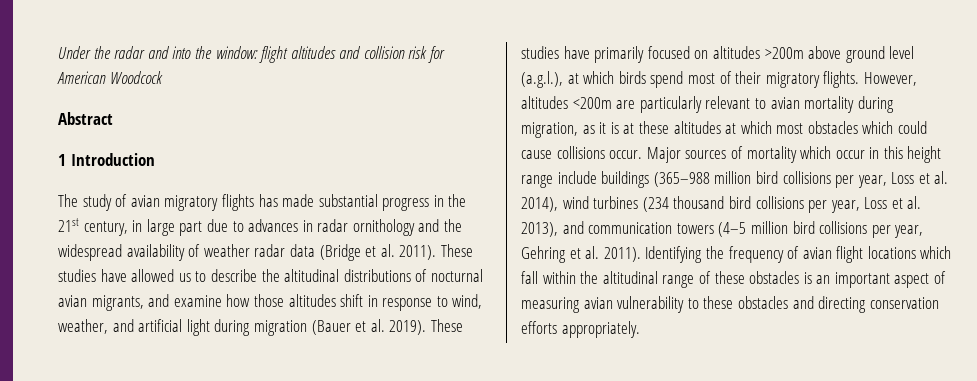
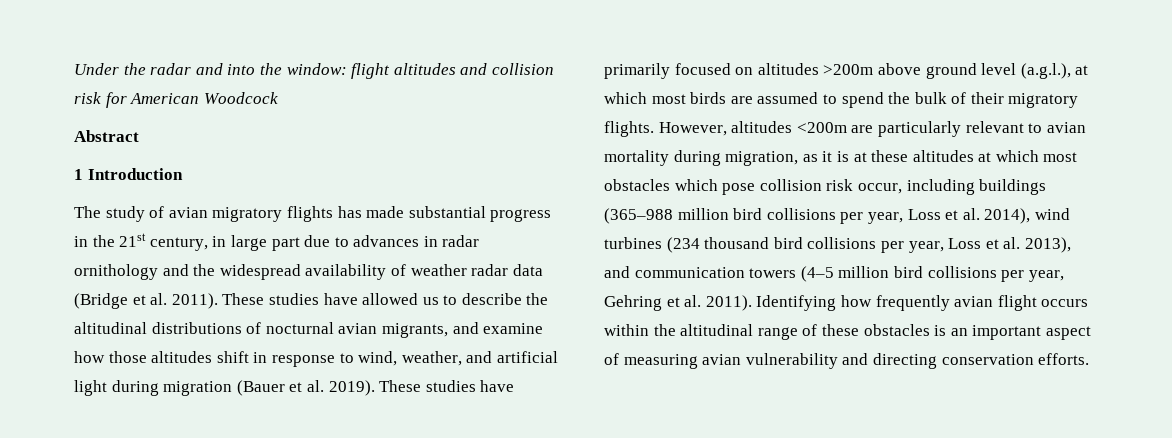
- These studies have primarily focused on altitudes >200m above ground level (a.g.l.), at which birds spend most of their migratory flights.
+ These studies have primarily focused on altitudes >200m above ground level (a.g.l.), at which most birds are assumed to spend the bulk of their migratory flights.
- However, altitudes <200m are particularly relevant to avian mortality during migration, as it is at these altitudes at which most obstacles which could cause collisions occur. Major sources of mortality which occur in this height range include buildings (365–988 million bird collisions per year, Loss et al. 2014), wind turbines (234 thousand bird collisions per year, Loss et al. 2013), and communication towers (4–5 million bird collisions per year, Gehring et al. 2011).
+ However, altitudes <200m are particularly relevant to avian mortality during migration, as it is at these altitudes at which most obstacles which pose collision risk occur, including buildings (365–988 million bird collisions per year, Loss et al. 2014), wind turbines (234 thousand bird collisions per year, Loss et al. 2013), and communication towers (4–5 million bird collisions per year, Gehring et al. 2011).
- Identifying the frequency of avian flight locations which fall within the altitudinal range of these obstacles is an important aspect of measuring avian vulnerability to these obstacles and directing conservation efforts appropriately.
+ Identifying how frequently avian flight occurs within the altitudinal range of these obstacles is an important aspect of measuring avian vulnerability and directing conservation efforts.

